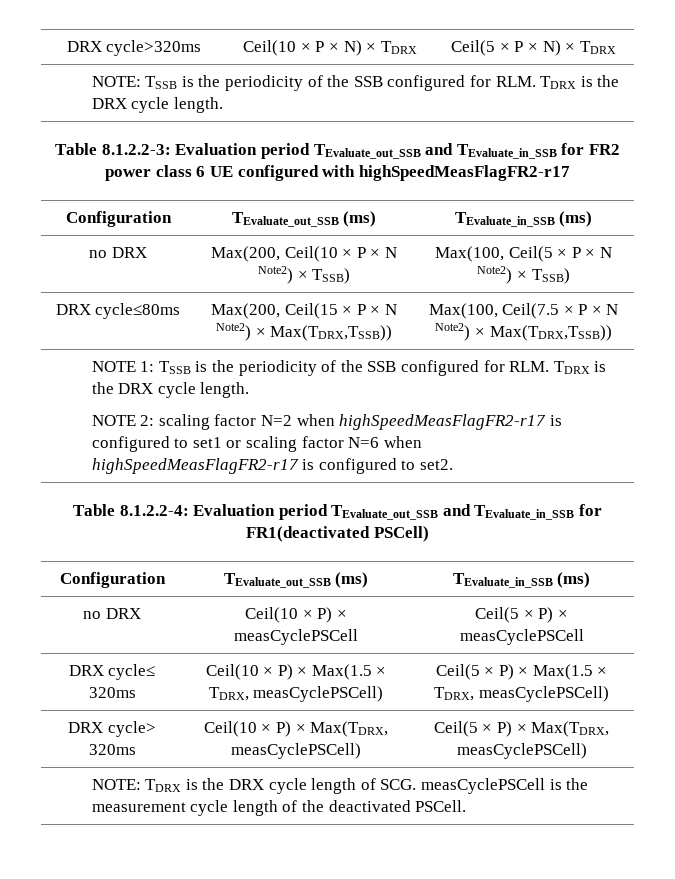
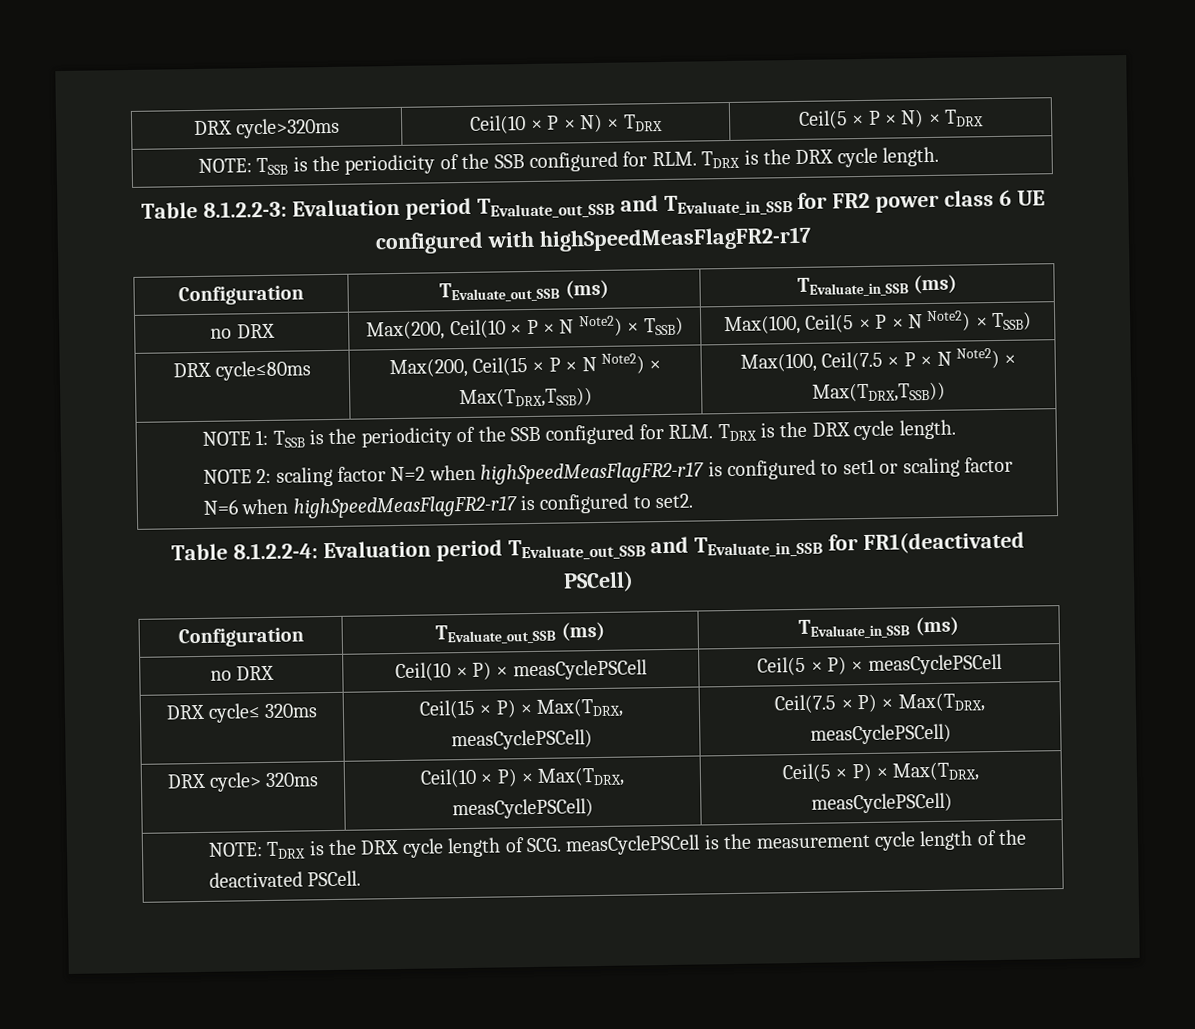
- DRX cycle≤ 320ms | Ceil(10 × P) × Max(1.5 × TDRX, measCyclePSCell) | Ceil(5 × P) × Max(1.5 × TDRX, measCyclePSCell)
+ DRX cycle≤ 320ms | Ceil(15 × P) × Max(TDRX, measCyclePSCell) | Ceil(7.5 × P) × Max(TDRX, measCyclePSCell)

